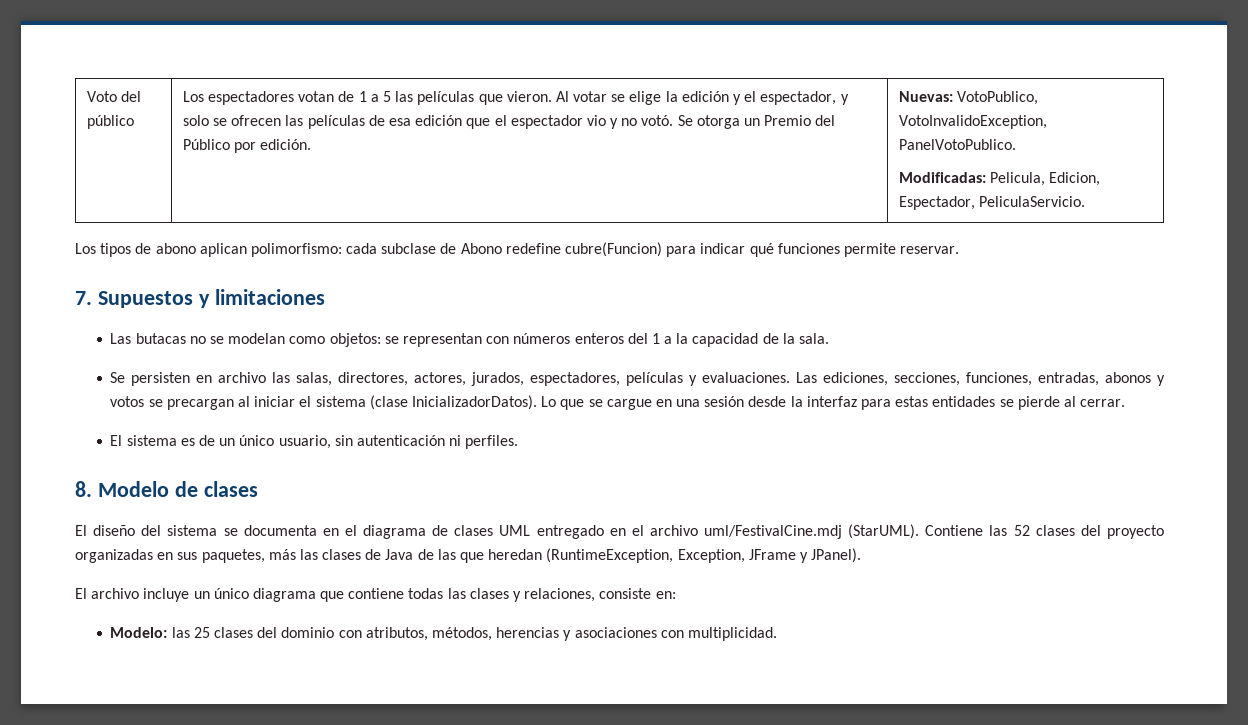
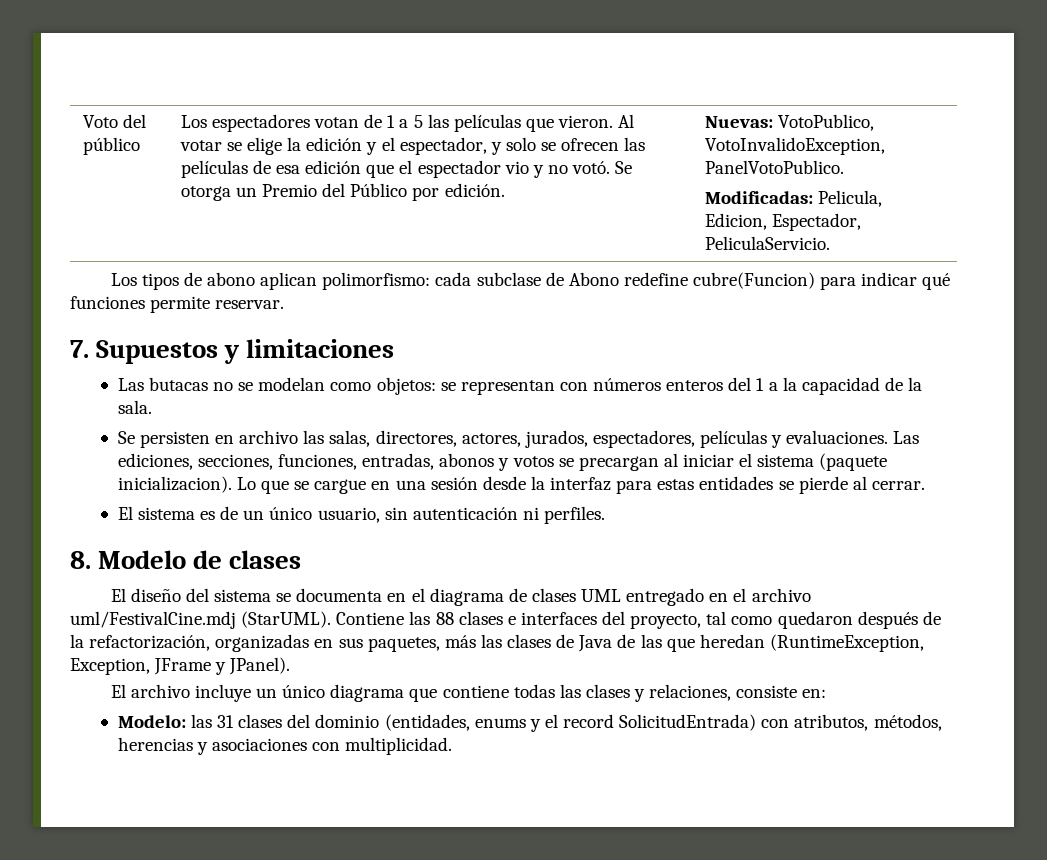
- Las ediciones, secciones, funciones, entradas, abonos y votos se precargan al iniciar el sistema (clase InicializadorDatos).
+ Las ediciones, secciones, funciones, entradas, abonos y votos se precargan al iniciar el sistema (paquete inicializacion).
- Contiene las 52 clases del proyecto organizadas en sus paquetes, más las clases de Java de las que heredan (RuntimeException, Exception, JFrame y JPanel).
+ Contiene las 88 clases e interfaces del proyecto, tal como quedaron después de la refactorización, organizadas en sus paquetes, más las clases de Java de las que heredan (RuntimeException, Exception, JFrame y JPanel).
- Modelo: las 25 clases del dominio con atributos, métodos, herencias y asociaciones con multiplicidad.
+ Modelo: las 31 clases del dominio (entidades, enums y el record SolicitudEntrada) con atributos, métodos, herencias y asociaciones con multiplicidad.

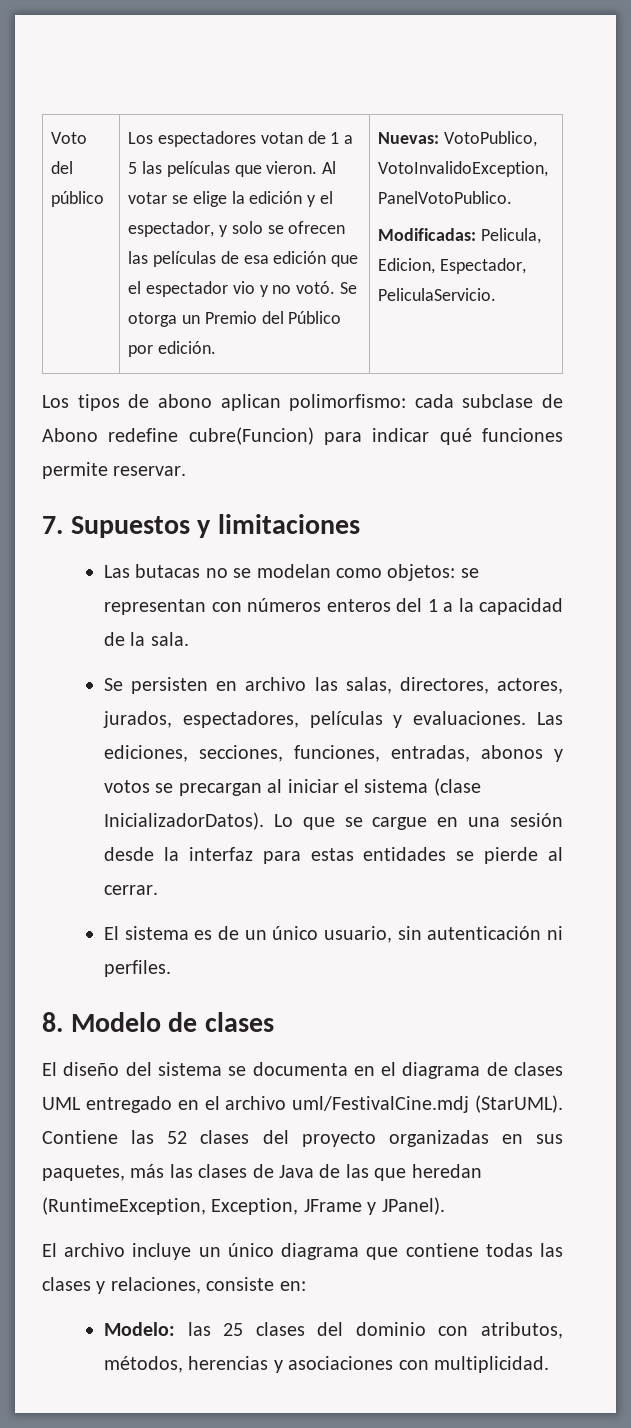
- Las ediciones, secciones, funciones, entradas, abonos y votos se precargan al iniciar el sistema (paquete inicializacion).
+ Las ediciones, secciones, funciones, entradas, abonos y votos se precargan al iniciar el sistema (clase InicializadorDatos).
- Contiene las 88 clases e interfaces del proyecto, tal como quedaron después de la refactorización, organizadas en sus paquetes, más las clases de Java de las que heredan (RuntimeException, Exception, JFrame y JPanel).
+ Contiene las 52 clases del proyecto organizadas en sus paquetes, más las clases de Java de las que heredan (RuntimeException, Exception, JFrame y JPanel).
- Modelo: las 31 clases del dominio (entidades, enums y el record SolicitudEntrada) con atributos, métodos, herencias y asociaciones con multiplicidad.
+ Modelo: las 25 clases del dominio con atributos, métodos, herencias y asociaciones con multiplicidad.

